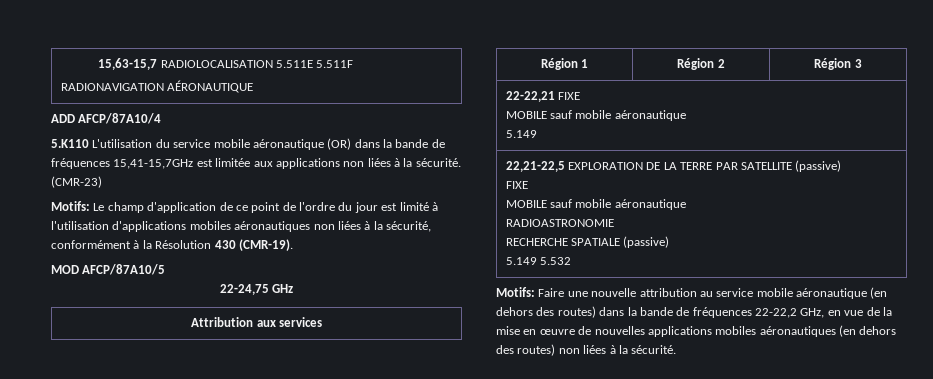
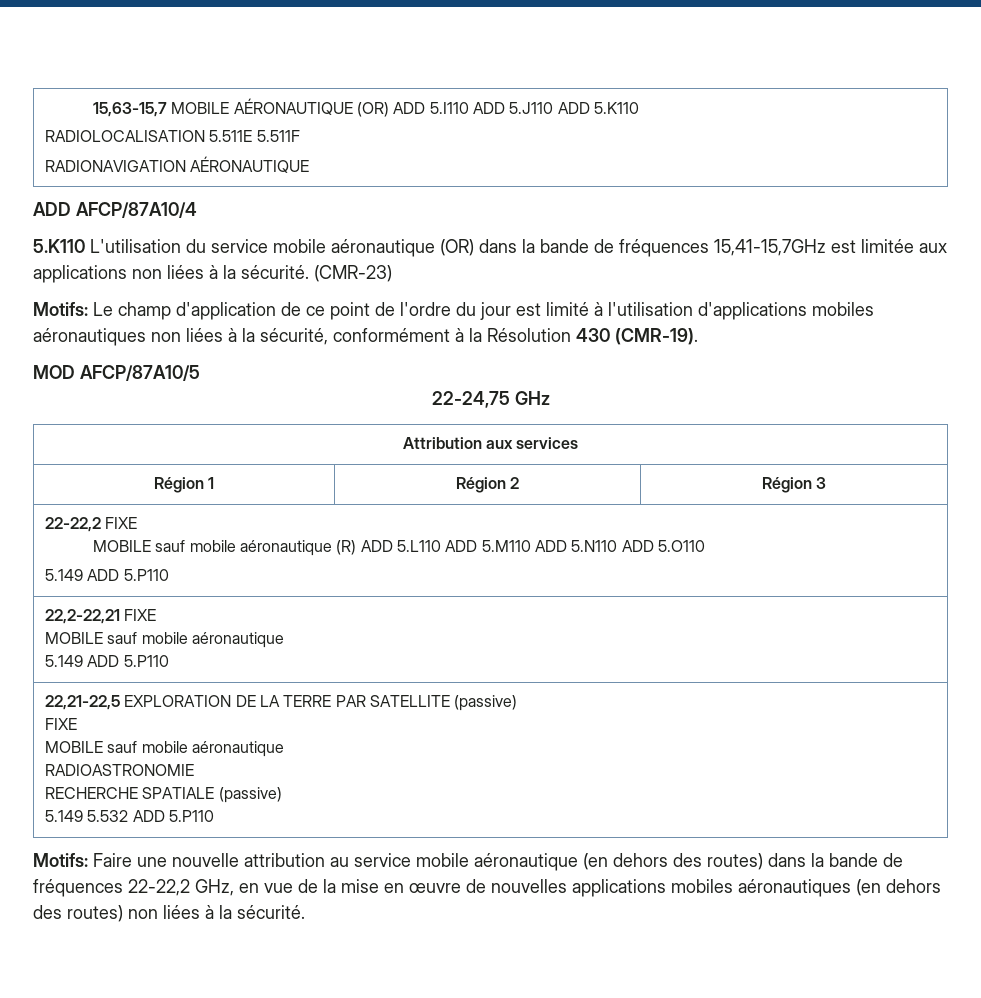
- 15,63-15,7 RADIOLOCALISATION 5.511E 5.511F
+ 15,63-15,7 MOBILE AÉRONAUTIQUE (OR) ADD 5.I110 ADD 5.J110 ADD 5.K110
+ RADIOLOCALISATION 5.511E 5.511F
- 22-22,21 FIXE
+ 22-22,2 FIXE
+ MOBILE sauf mobile aéronautique (R) ADD 5.L110 ADD 5.M110 ADD 5.N110 ADD 5.O110
+ 5.149 ADD 5.P110
+ 22,2-22,21 FIXE
  MOBILE sauf mobile aéronautique
- 5.149
+ 5.149 ADD 5.P110
  22,21-22,5 EXPLORATION DE LA TERRE PAR SATELLITE (passive)
  FIXE
  MOBILE sauf mobile aéronautique
  RADIOASTRONOMIE
  RECHERCHE SPATIALE (passive)
- 5.149 5.532
+ 5.149 5.532 ADD 5.P110

